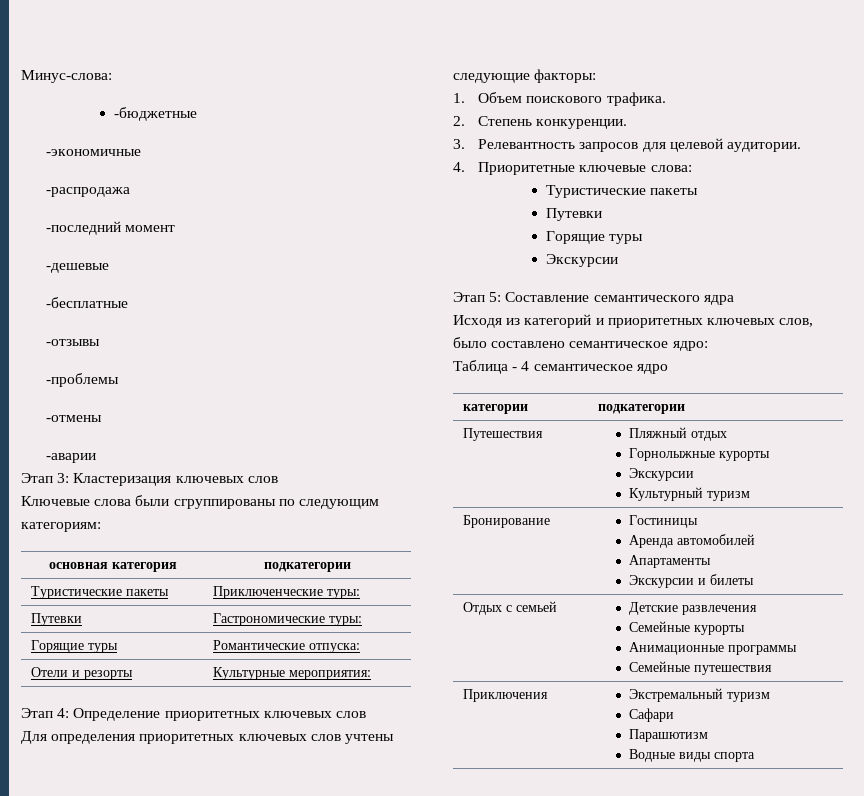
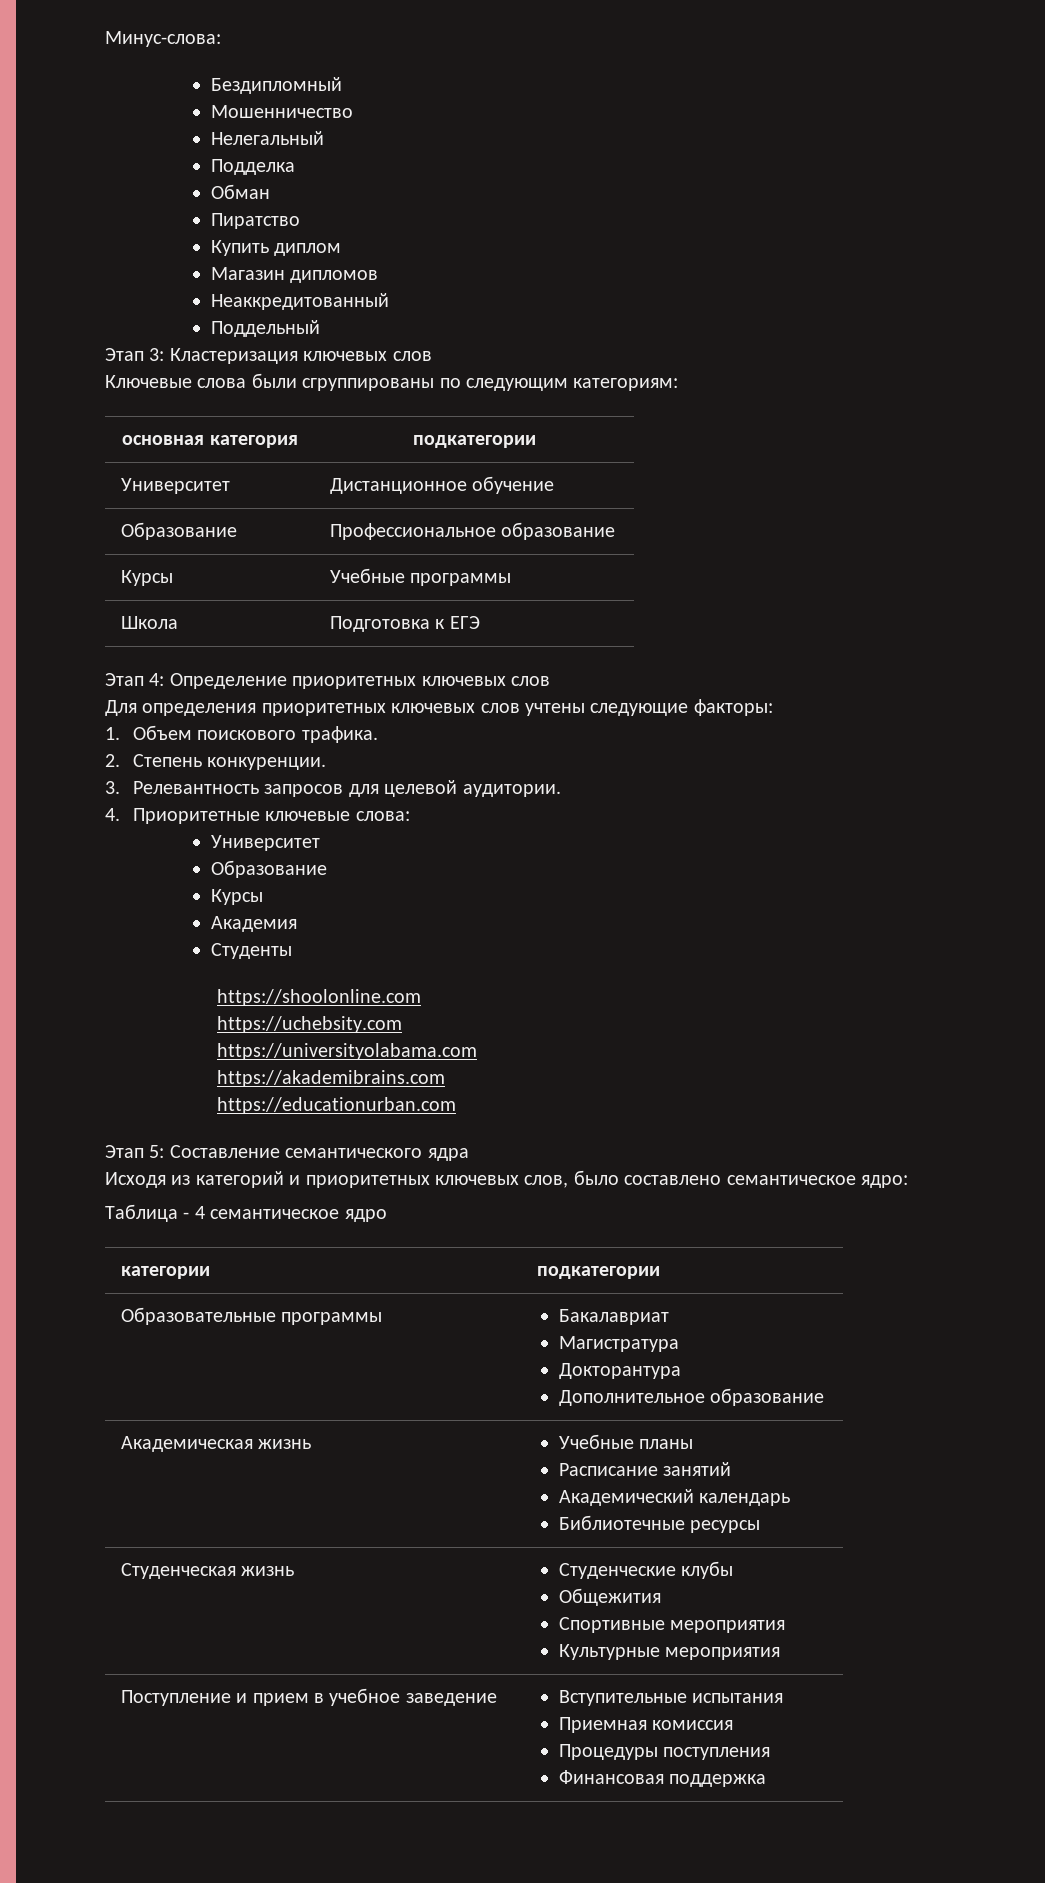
- -бюджетные
- -экономичные
- -распродажа
- -последний момент
- -дешевые
- -бесплатные
- -отзывы
- -проблемы
- -отмены
- -аварии
+ Бездипломный
+ Мошенничество
+ Нелегальный
+ Подделка
+ Обман
+ Пиратство
+ Купить диплом
+ Магазин дипломов
+ Неаккредитованный
+ Поддельный
- Туристические пакеты | Приключенческие туры:
- Путевки | Гастрономические туры:
- Горящие туры | Романтические отпуска:
- Отели и резорты | Культурные мероприятия:
+ Университет | Дистанционное обучение
+ Образование | Профессиональное образование
+ Курсы | Учебные программы
+ Школа | Подготовка к ЕГЭ
  4. Приоритетные ключевые слова:
- Туристические пакеты
- Путевки
- Горящие туры
- Экскурсии
+ Университет
+ Образование
+ Курсы
+ Академия
+ Студенты
+ https://shoolonline.com
+ https://uchebsity.com
+ https://universityolabama.com
+ https://akademibrains.com
+ https://educationurban.com
- Путешествия | Пляжный отдых
- Горнолыжные курорты
- Экскурсии
- Культурный туризм
- Бронирование | Гостиницы
- Аренда автомобилей
- Апартаменты
- Экскурсии и билеты
- Отдых с семьей | Детские развлечения
- Семейные курорты
- Анимационные программы
- Семейные путешествия
- Приключения | Экстремальный туризм
- Сафари
- Парашютизм
- Водные виды спорта
+ Образовательные программы | Бакалавриат
+ Магистратура
+ Докторантура
+ Дополнительное образование
+ Академическая жизнь | Учебные планы
+ Расписание занятий
+ Академический календарь
+ Библиотечные ресурсы
+ Студенческая жизнь | Студенческие клубы
+ Общежития
+ Спортивные мероприятия
+ Культурные мероприятия
+ Поступление и прием в учебное заведение | Вступительные испытания
+ Приемная комиссия
+ Процедуры поступления
+ Финансовая поддержка

